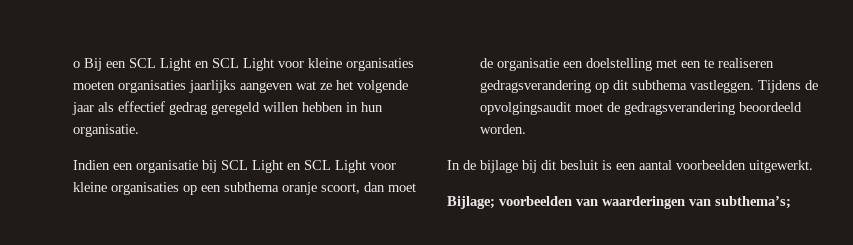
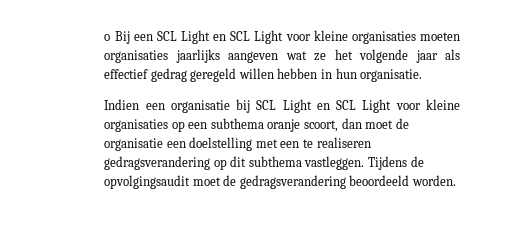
- In de bijlage bij dit besluit is een aantal voorbeelden uitgewerkt.
- Bijlage; voorbeelden van waarderingen van subthema’s;

